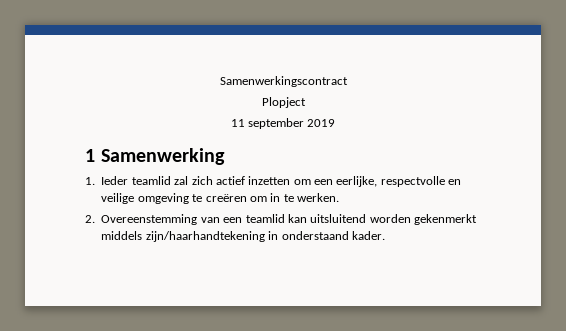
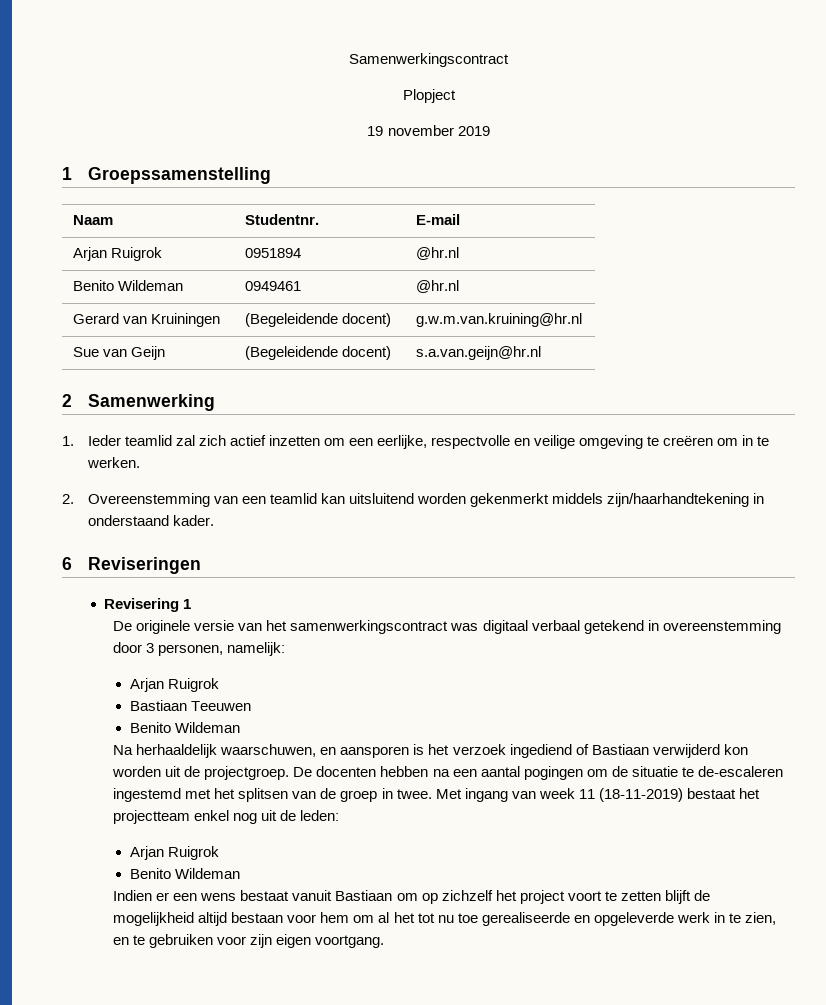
- 11 september 2019
+ 19 november 2019
- 1 Samenwerking
+ 1 Groepssamenstelling
+ Naam | Studentnr. | E-mail
+ Arjan Ruigrok | 0951894 | @hr.nl
+ Benito Wildeman | 0949461 | @hr.nl
+ Gerard van Kruiningen | (Begeleidende docent) | g.w.m.van.kruining@hr.nl
+ Sue van Geijn | (Begeleidende docent) | s.a.van.geijn@hr.nl
+ 2 Samenwerking
+ 6 Reviseringen
+ Revisering 1
+ De originele versie van het samenwerkingscontract was digitaal verbaal getekend in overeenstemming door 3 personen, namelijk:
+ Arjan Ruigrok
+ Bastiaan Teeuwen
+ Benito Wildeman
+ Na herhaaldelijk waarschuwen, en aansporen is het verzoek ingediend of Bastiaan verwijderd kon worden uit de projectgroep. De docenten hebben na een aantal pogingen om de situatie te de-escaleren ingestemd met het splitsen van de groep in twee. Met ingang van week 11 (18-11-2019) bestaat het projectteam enkel nog uit de leden:
+ Arjan Ruigrok
+ Benito Wildeman
+ Indien er een wens bestaat vanuit Bastiaan om op zichzelf het project voort te zetten blijft de mogelijkheid altijd bestaan voor hem om al het tot nu toe gerealiseerde en opgeleverde werk in te zien, en te gebruiken voor zijn eigen voortgang.

